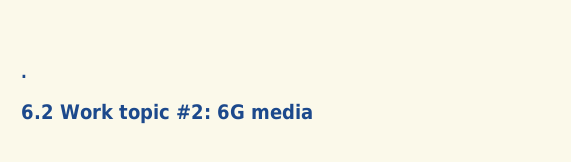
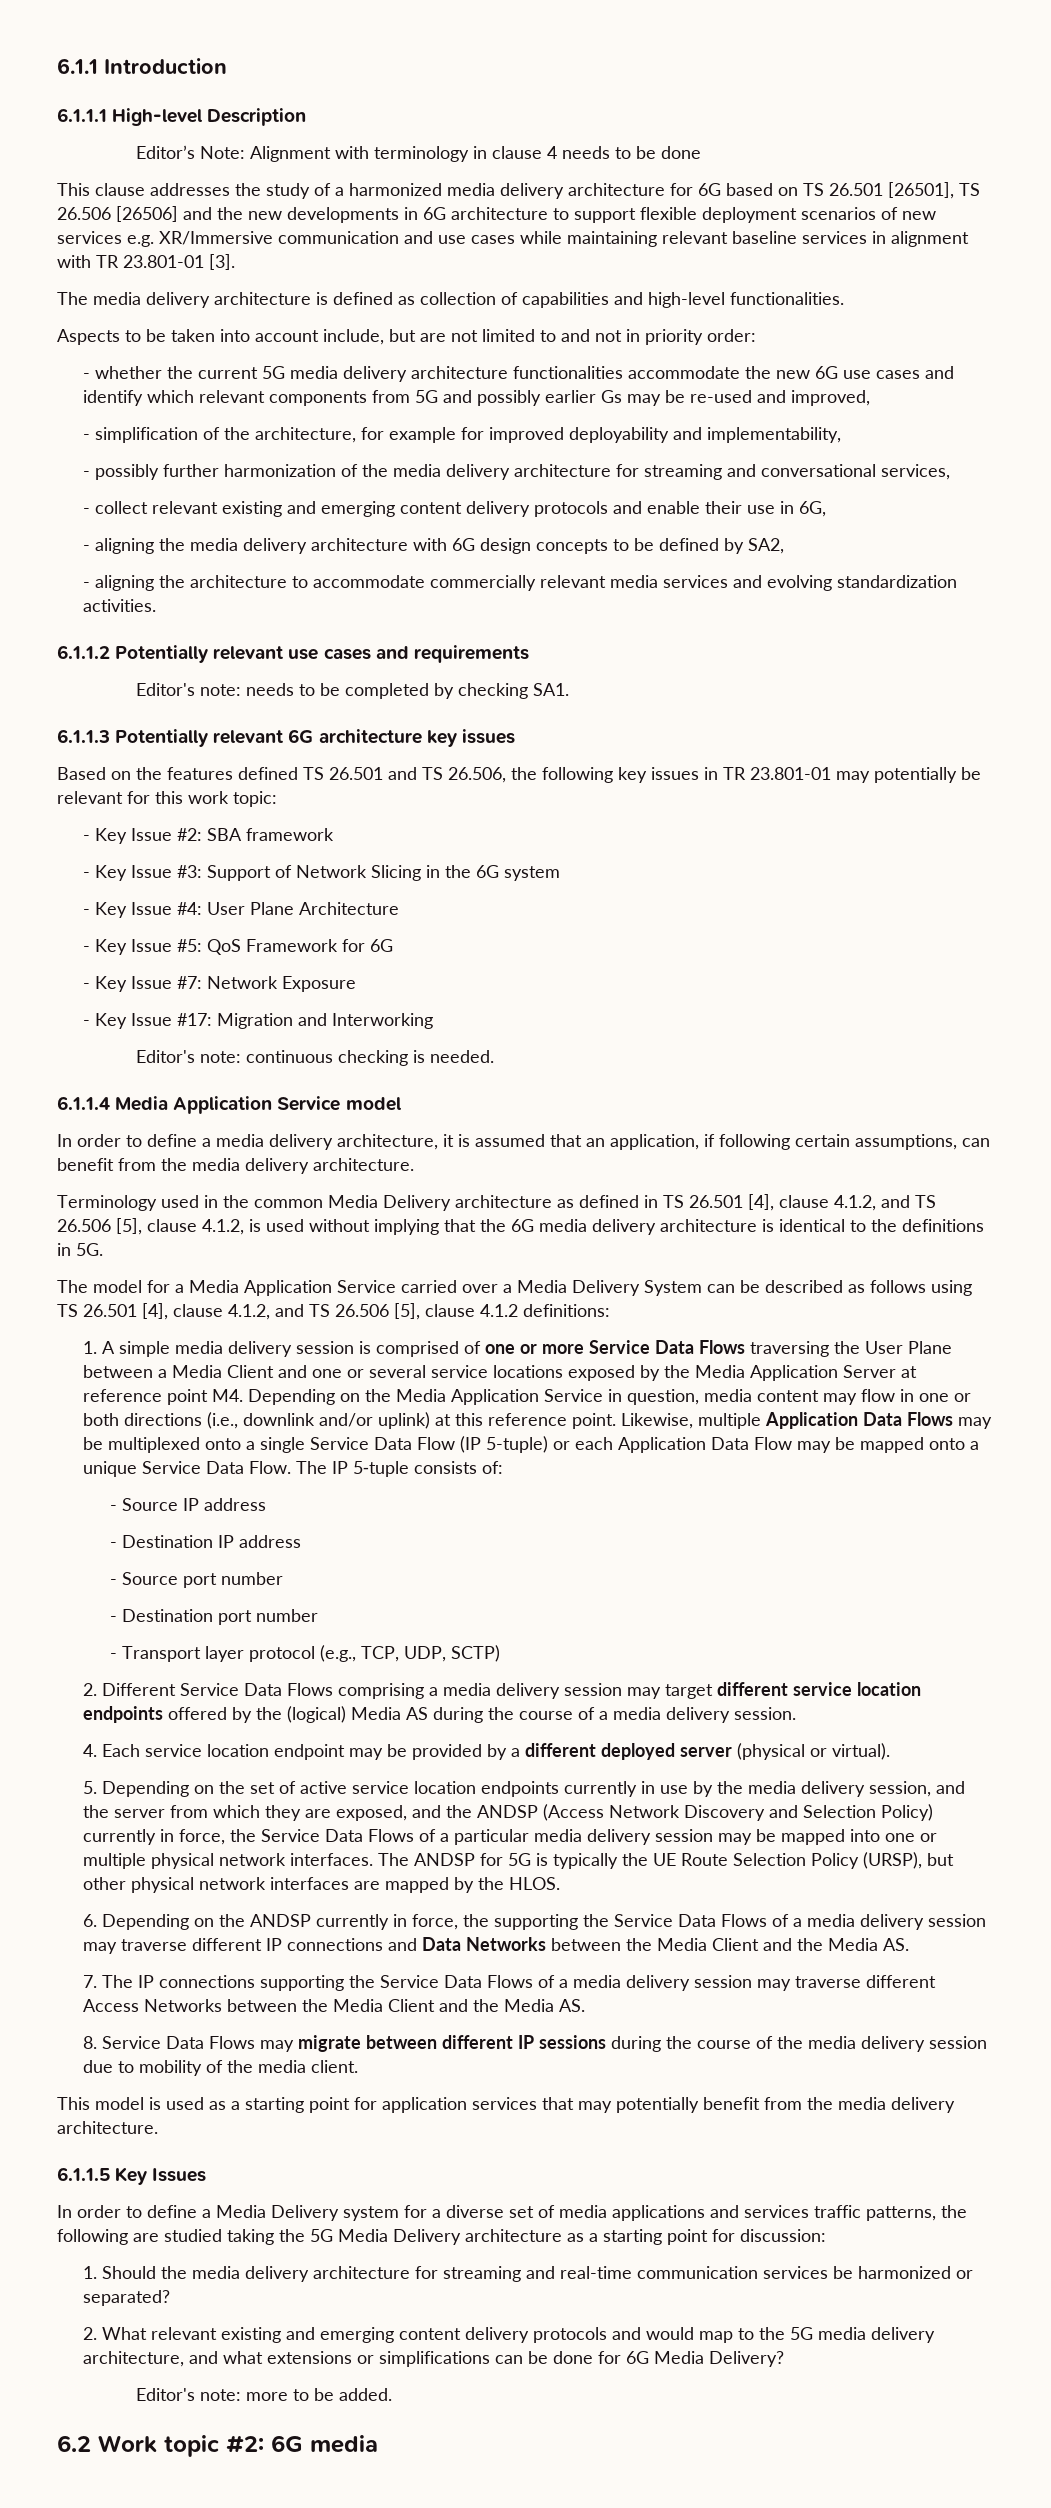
- .
+ 6.1.1 Introduction
+ 6.1.1.1 High-level Description
+ Editor’s Note: Alignment with terminology in clause 4 needs to be done
+ This clause addresses the study of a harmonized media delivery architecture for 6G based on TS 26.501 [26501], TS 26.506 [26506] and the new developments in 6G architecture to support flexible deployment scenarios of new services e.g. XR/Immersive communication and use cases while maintaining relevant baseline services in alignment with TR 23.801-01 [3].
+ The media delivery architecture is defined as collection of capabilities and high-level functionalities.
+ Aspects to be taken into account include, but are not limited to and not in priority order:
+ - whether the current 5G media delivery architecture functionalities accommodate the new 6G use cases and identify which relevant components from 5G and possibly earlier Gs may be re-used and improved,
+ - simplification of the architecture, for example for improved deployability and implementability,
+ - possibly further harmonization of the media delivery architecture for streaming and conversational services,
+ - collect relevant existing and emerging content delivery protocols and enable their use in 6G,
+ - aligning the media delivery architecture with 6G design concepts to be defined by SA2,
+ - aligning the architecture to accommodate commercially relevant media services and evolving standardization activities.
+ 6.1.1.2 Potentially relevant use cases and requirements
+ Editor's note: needs to be completed by checking SA1.
+ 6.1.1.3 Potentially relevant 6G architecture key issues
+ Based on the features defined TS 26.501 and TS 26.506, the following key issues in TR 23.801-01 may potentially be relevant for this work topic:
+ - Key Issue #2: SBA framework
+ - Key Issue #3: Support of Network Slicing in the 6G system
+ - Key Issue #4: User Plane Architecture
+ - Key Issue #5: QoS Framework for 6G
+ - Key Issue #7: Network Exposure
+ - Key Issue #17: Migration and Interworking
+ Editor's note: continuous checking is needed.
+ 6.1.1.4 Media Application Service model
+ In order to define a media delivery architecture, it is assumed that an application, if following certain assumptions, can benefit from the media delivery architecture.
+ Terminology used in the common Media Delivery architecture as defined in TS 26.501 [4], clause 4.1.2, and TS 26.506 [5], clause 4.1.2, is used without implying that the 6G media delivery architecture is identical to the definitions in 5G.
+ The model for a Media Application Service carried over a Media Delivery System can be described as follows using TS 26.501 [4], clause 4.1.2, and TS 26.506 [5], clause 4.1.2 definitions:
+ 1. A simple media delivery session is comprised of one or more Service Data Flows traversing the User Plane between a Media Client and one or several service locations exposed by the Media Application Server at reference point M4. Depending on the Media Application Service in question, media content may flow in one or both directions (i.e., downlink and/or uplink) at this reference point. Likewise, multiple Application Data Flows may be multiplexed onto a single Service Data Flow (IP 5-tuple) or each Application Data Flow may be mapped onto a unique Service Data Flow. The IP 5‑tuple consists of:
+ - Source IP address
+ - Destination IP address
+ - Source port number
+ - Destination port number
+ - Transport layer protocol (e.g., TCP, UDP, SCTP)
+ 2. Different Service Data Flows comprising a media delivery session may target different service location endpoints offered by the (logical) Media AS during the course of a media delivery session.
+ 4. Each service location endpoint may be provided by a different deployed server (physical or virtual).
+ 5. Depending on the set of active service location endpoints currently in use by the media delivery session, and the server from which they are exposed, and the ANDSP (Access Network Discovery and Selection Policy) currently in force, the Service Data Flows of a particular media delivery session may be mapped into one or multiple physical network interfaces. The ANDSP for 5G is typically the UE Route Selection Policy (URSP), but other physical network interfaces are mapped by the HLOS.
+ 6. Depending on the ANDSP currently in force, the supporting the Service Data Flows of a media delivery session may traverse different IP connections and Data Networks between the Media Client and the Media AS.
+ 7. The IP connections supporting the Service Data Flows of a media delivery session may traverse different Access Networks between the Media Client and the Media AS.
+ 8. Service Data Flows may migrate between different IP sessions during the course of the media delivery session due to mobility of the media client.
+ This model is used as a starting point for application services that may potentially benefit from the media delivery architecture.
+ 6.1.1.5 Key Issues
+ In order to define a Media Delivery system for a diverse set of media applications and services traffic patterns, the following are studied taking the 5G Media Delivery architecture as a starting point for discussion:
+ 1. Should the media delivery architecture for streaming and real-time communication services be harmonized or separated?
+ 2. What relevant existing and emerging content delivery protocols and would map to the 5G media delivery architecture, and what extensions or simplifications can be done for 6G Media Delivery?
+ Editor's note: more to be added.

